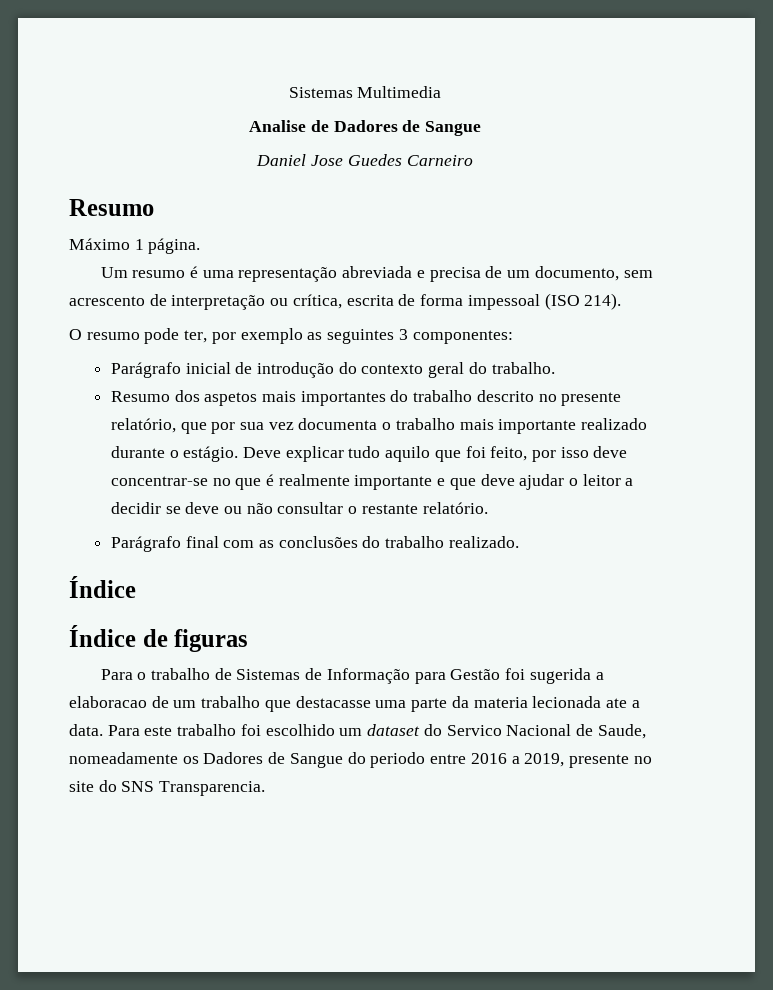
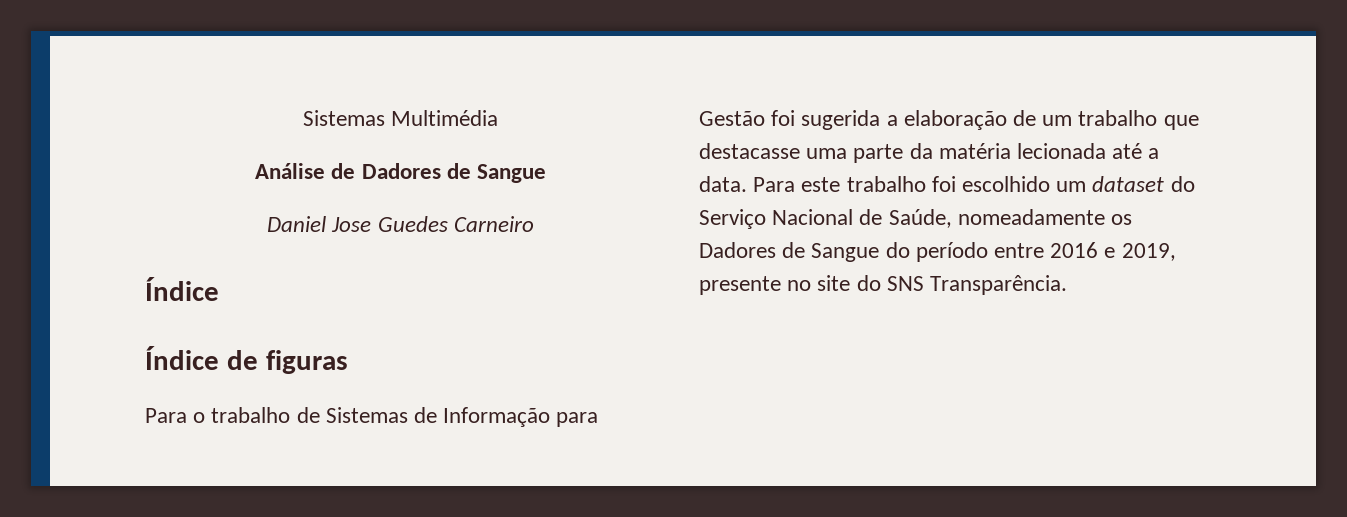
- Sistemas Multimedia
- Analise de Dadores de Sangue
+ Sistemas Multimédia
+ Análise de Dadores de Sangue
  Daniel Jose Guedes Carneiro
- Resumo
- Máximo 1 página.
- Um resumo é uma representação abreviada e precisa de um documento, sem acrescento de interpretação ou crítica, escrita de forma impessoal (ISO 214).
- O resumo pode ter, por exemplo as seguintes 3 componentes:
- Parágrafo inicial de introdução do contexto geral do trabalho.
- Resumo dos aspetos mais importantes do trabalho descrito no presente relatório, que por sua vez documenta o trabalho mais importante realizado durante o estágio. Deve explicar tudo aquilo que foi feito, por isso deve concentrar-se no que é realmente importante e que deve ajudar o leitor a decidir se deve ou não consultar o restante relatório.
- Parágrafo final com as conclusões do trabalho realizado.
- Para o trabalho de Sistemas de Informação para Gestão foi sugerida a elaboracao de um trabalho que destacasse uma parte da materia lecionada ate a data.
+ Para o trabalho de Sistemas de Informação para Gestão foi sugerida a elaboração de um trabalho que destacasse uma parte da matéria lecionada até a data.
- Para este trabalho foi escolhido um dataset do Servico Nacional de Saude, nomeadamente os Dadores de Sangue do periodo entre 2016 a 2019, presente no site do SNS Transparencia.
+ Para este trabalho foi escolhido um dataset do Serviço Nacional de Saúde, nomeadamente os Dadores de Sangue do período entre 2016 e 2019, presente no site do SNS Transparência.

